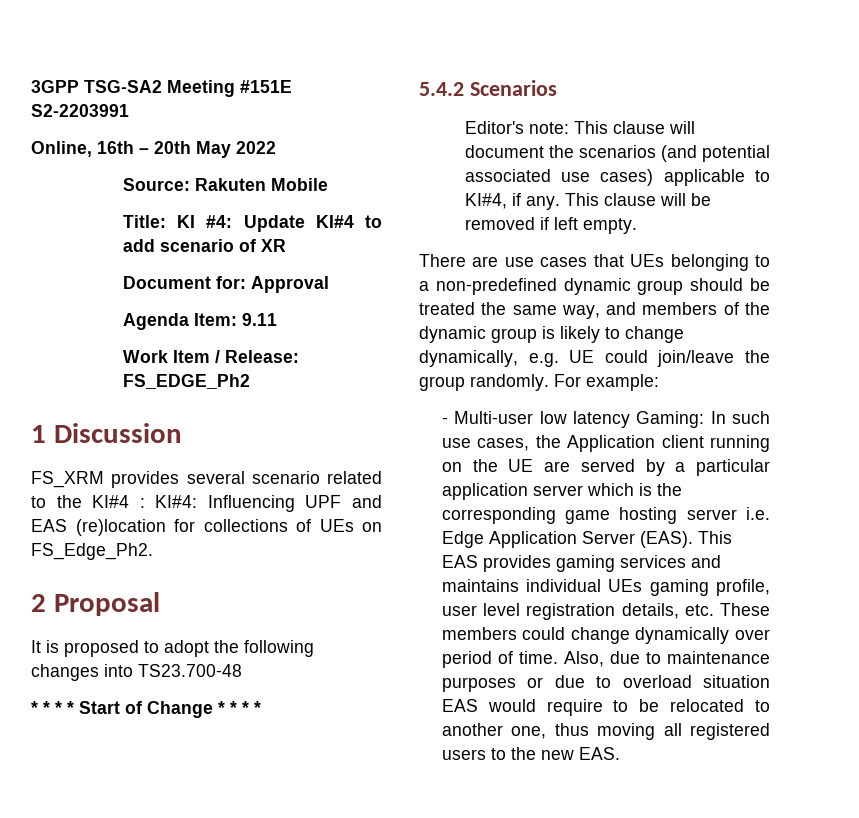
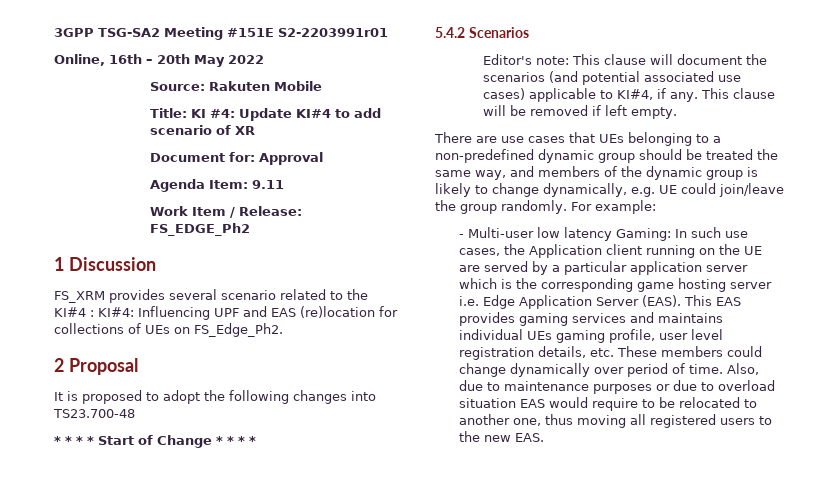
- 3GPP TSG-SA2 Meeting #151E S2-2203991
+ 3GPP TSG-SA2 Meeting #151E S2-2203991r01

